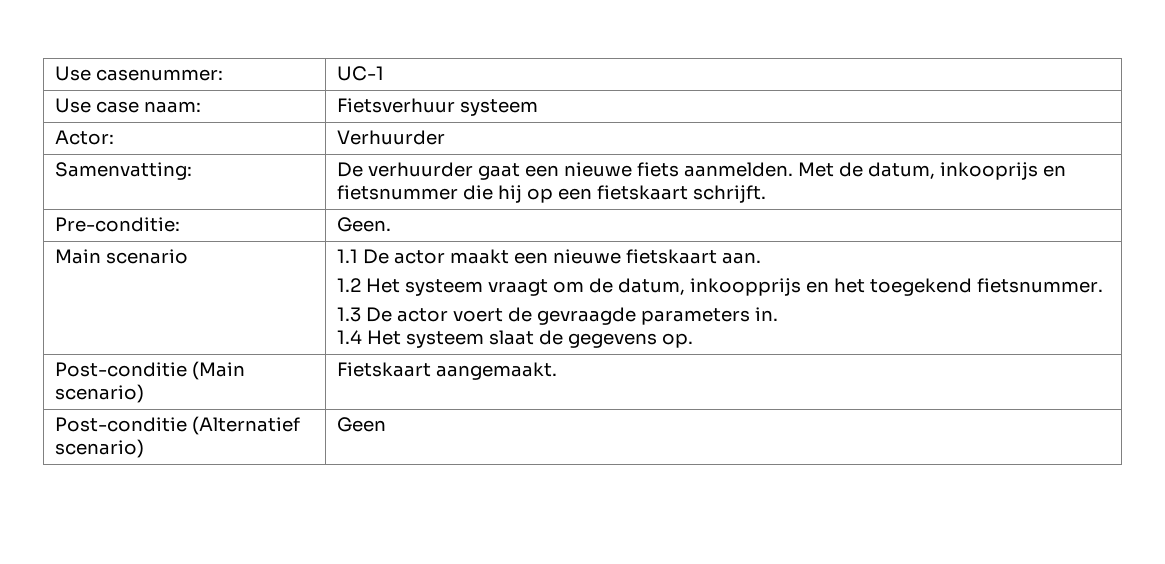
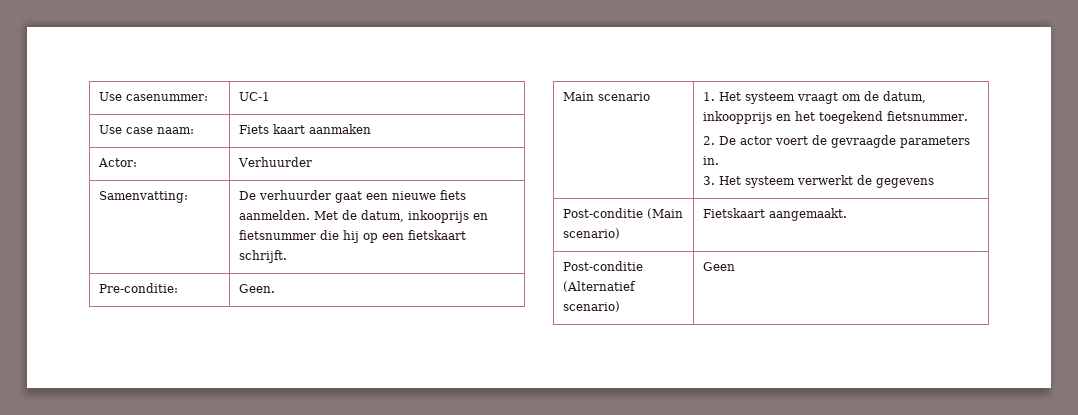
- Use case naam: | Fietsverhuur systeem
+ Use case naam: | Fiets kaart aanmaken
- Main scenario | 1.1 De actor maakt een nieuwe fietskaart aan.
- 1.2 Het systeem vraagt om de datum, inkoopprijs en het toegekend fietsnummer.
- 1.3 De actor voert de gevraagde parameters in.
- 1.4 Het systeem slaat de gegevens op.
+ Main scenario | 1. Het systeem vraagt om de datum, inkoopprijs en het toegekend fietsnummer.
+ 2. De actor voert de gevraagde parameters in.
+ 3. Het systeem verwerkt de gegevens

